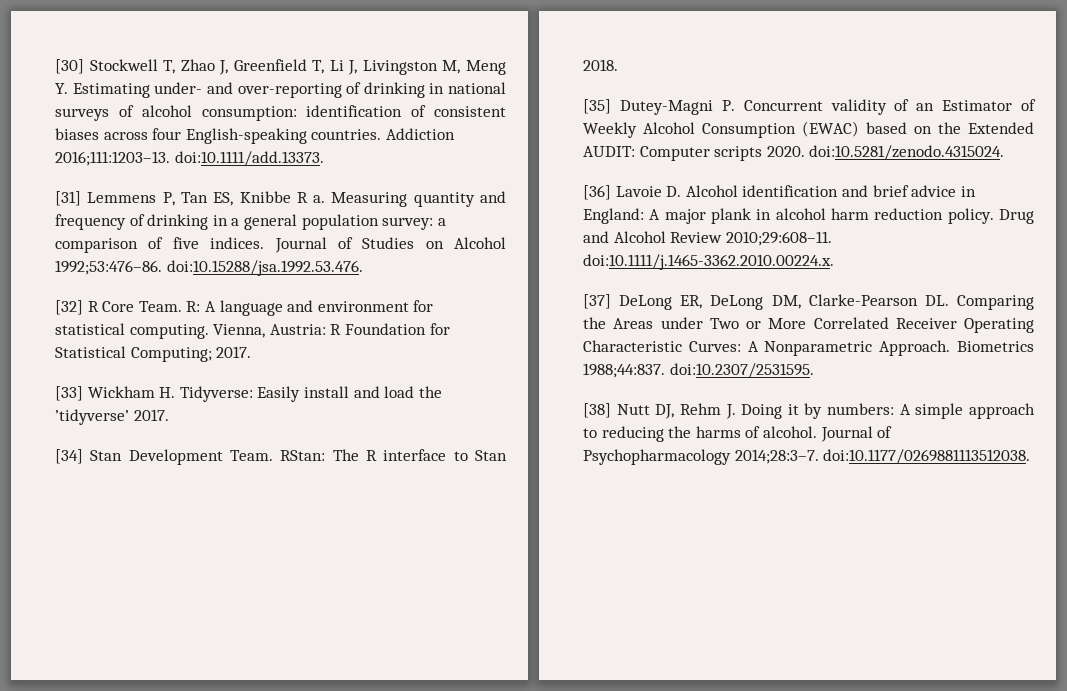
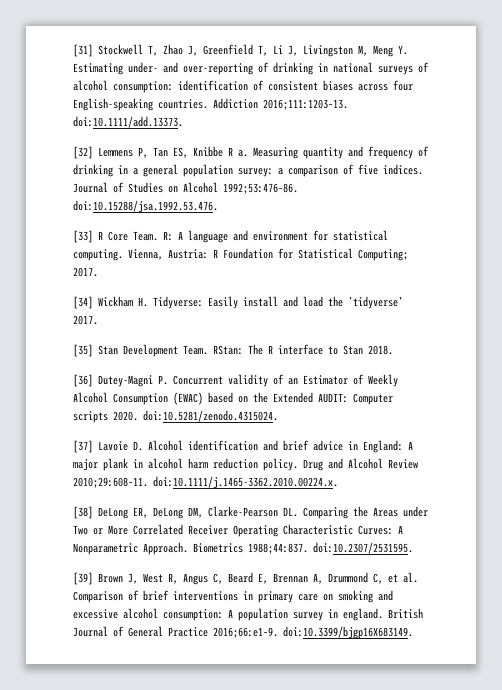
- [30] Stockwell T, Zhao J, Greenfield T, Li J, Livingston M, Meng Y. Estimating under- and over-reporting of drinking in national surveys of alcohol consumption: identification of consistent biases across four English-speaking countries.
+ [31] Stockwell T, Zhao J, Greenfield T, Li J, Livingston M, Meng Y. Estimating under- and over-reporting of drinking in national surveys of alcohol consumption: identification of consistent biases across four English-speaking countries.
- [31] Lemmens P, Tan ES, Knibbe R a.
+ [32] Lemmens P, Tan ES, Knibbe R a.
- [32] R Core Team.
+ [33] R Core Team.
- [33] Wickham H. Tidyverse: Easily install and load the ’tidyverse’ 2017.
+ [34] Wickham H. Tidyverse: Easily install and load the ’tidyverse’ 2017.
- [34] Stan Development Team.
+ [35] Stan Development Team.
- [35] Dutey-Magni P. Concurrent validity of an Estimator of Weekly Alcohol Consumption (EWAC) based on the Extended AUDIT: Computer scripts 2020. doi:10.5281/zenodo.4315024.
+ [36] Dutey-Magni P. Concurrent validity of an Estimator of Weekly Alcohol Consumption (EWAC) based on the Extended AUDIT: Computer scripts 2020. doi:10.5281/zenodo.4315024.
- [36] Lavoie D. Alcohol identification and brief advice in England: A major plank in alcohol harm reduction policy.
+ [37] Lavoie D. Alcohol identification and brief advice in England: A major plank in alcohol harm reduction policy.
- [37] DeLong ER, DeLong DM, Clarke-Pearson DL. Comparing the Areas under Two or More Correlated Receiver Operating Characteristic Curves: A Nonparametric Approach.
+ [38] DeLong ER, DeLong DM, Clarke-Pearson DL. Comparing the Areas under Two or More Correlated Receiver Operating Characteristic Curves: A Nonparametric Approach.
- [38] Nutt DJ, Rehm J. Doing it by numbers: A simple approach to reducing the harms of alcohol. Journal of Psychopharmacology 2014;28:3–7. doi:10.1177/0269881113512038.
+ [39] Brown J, West R, Angus C, Beard E, Brennan A, Drummond C, et al. Comparison of brief interventions in primary care on smoking and excessive alcohol consumption: A population survey in england. British Journal of General Practice 2016;66:e1–9. doi:10.3399/bjgp16X683149.

